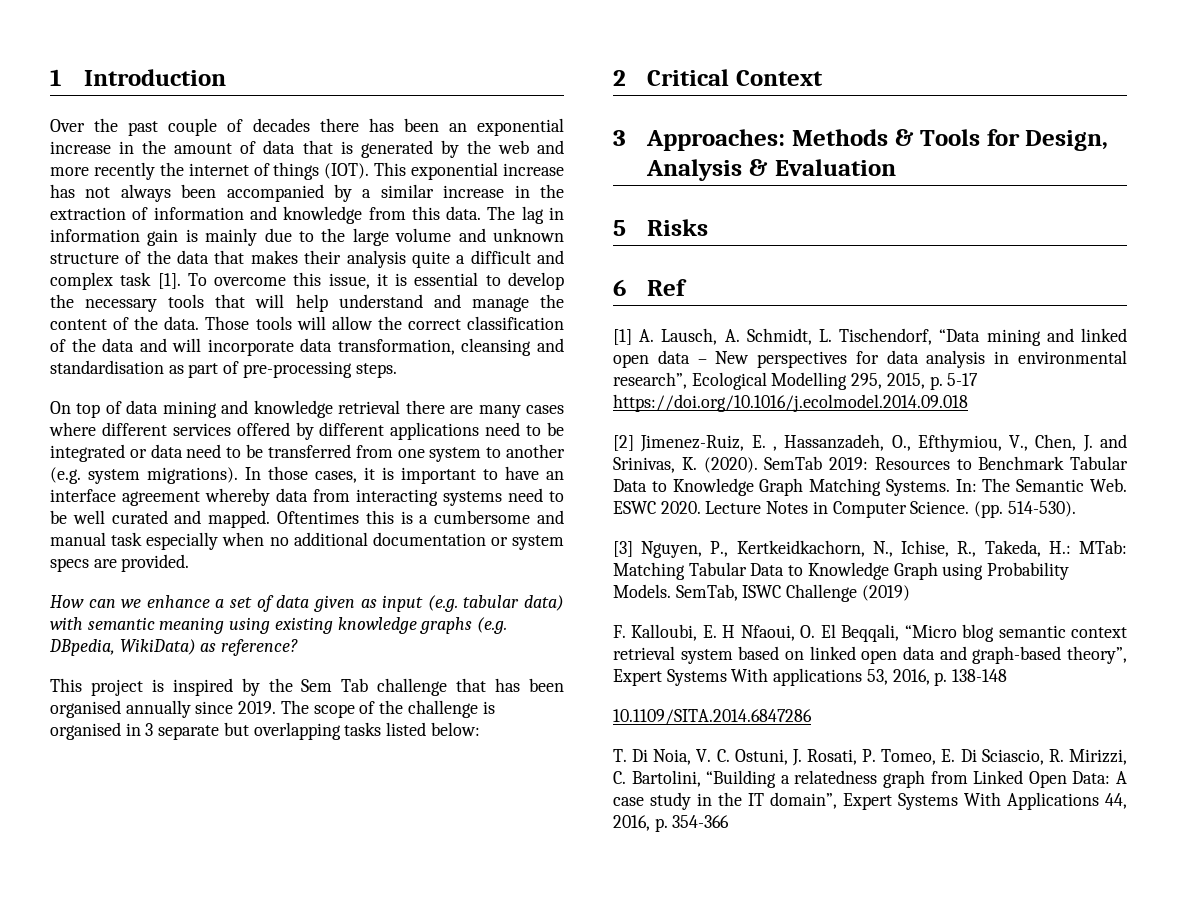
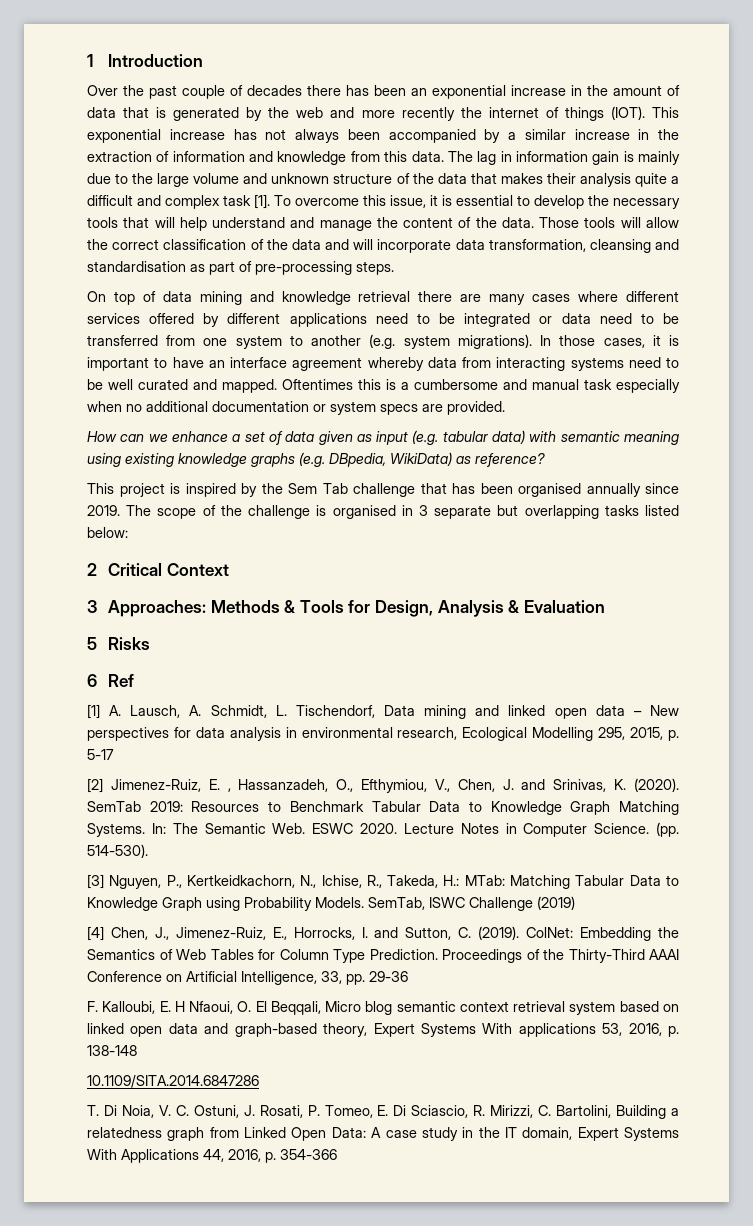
- [1] A. Lausch, A. Schmidt, L. Tischendorf, “Data mining and linked open data – New perspectives for data analysis in environmental research”, Ecological Modelling 295, 2015, p. 5-17 https://doi.org/10.1016/j.ecolmodel.2014.09.018
+ [1] A. Lausch, A. Schmidt, L. Tischendorf, Data mining and linked open data – New perspectives for data analysis in environmental research, Ecological Modelling 295, 2015, p. 5-17
+ [4] Chen, J., Jimenez-Ruiz, E., Horrocks, I. and Sutton, C. (2019). ColNet: Embedding the Semantics of Web Tables for Column Type Prediction. Proceedings of the Thirty-Third AAAI Conference on Artificial Intelligence, 33, pp. 29-36
- F. Kalloubi, E. H Nfaoui, O. El Beqqali, “Micro blog semantic context retrieval system based on linked open data and graph-based theory”, Expert Systems With applications 53, 2016, p. 138-148
+ F. Kalloubi, E. H Nfaoui, O. El Beqqali, Micro blog semantic context retrieval system based on linked open data and graph-based theory, Expert Systems With applications 53, 2016, p. 138-148
- T. Di Noia, V. C. Ostuni, J. Rosati, P. Tomeo, E. Di Sciascio, R. Mirizzi, C. Bartolini, “Building a relatedness graph from Linked Open Data: A case study in the IT domain”, Expert Systems With Applications 44, 2016, p. 354-366
+ T. Di Noia, V. C. Ostuni, J. Rosati, P. Tomeo, E. Di Sciascio, R. Mirizzi, C. Bartolini, Building a relatedness graph from Linked Open Data: A case study in the IT domain, Expert Systems With Applications 44, 2016, p. 354-366

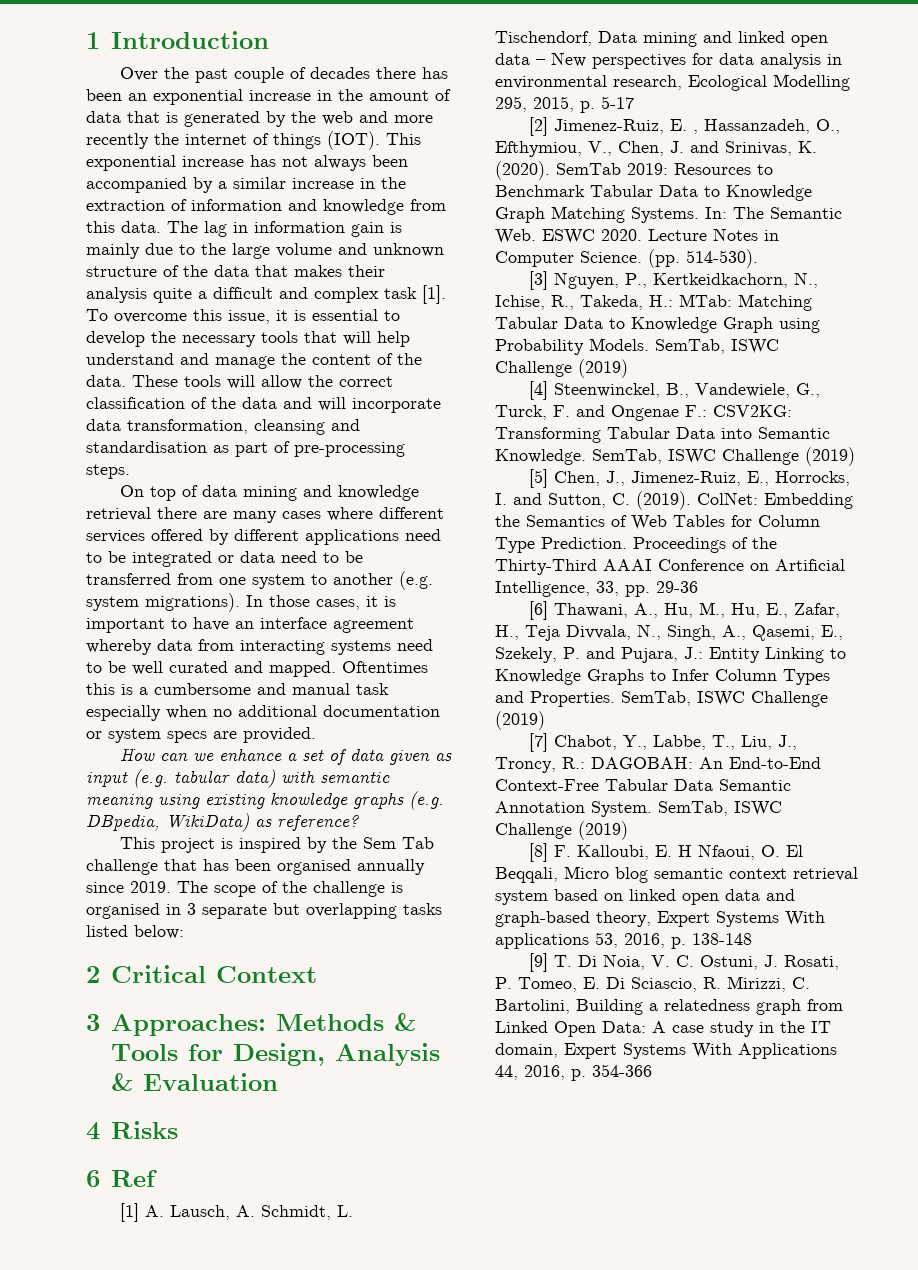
- Those tools will allow the correct classification of the data and will incorporate data transformation, cleansing and standardisation as part of pre-processing steps.
+ These tools will allow the correct classification of the data and will incorporate data transformation, cleansing and standardisation as part of pre-processing steps.
- 5 Risks
+ 4 Risks
- [4] Chen, J., Jimenez-Ruiz, E., Horrocks, I. and Sutton, C. (2019).
+ [4] Steenwinckel, B., Vandewiele, G., Turck, F. and Ongenae F.: CSV2KG: Transforming Tabular Data into Semantic Knowledge. SemTab, ISWC Challenge (2019)
+ [5] Chen, J., Jimenez-Ruiz, E., Horrocks, I. and Sutton, C. (2019).
- F. Kalloubi, E. H Nfaoui, O. El Beqqali, Micro blog semantic context retrieval system based on linked open data and graph-based theory, Expert Systems With applications 53, 2016, p. 138-148
+ [6] Thawani, A., Hu, M., Hu, E., Zafar, H., Teja Divvala, N., Singh, A., Qasemi, E., Szekely, P. and Pujara, J.: Entity Linking to Knowledge Graphs to Infer Column Types and Properties. SemTab, ISWC Challenge (2019)
+ [7] Chabot, Y., Labbe, T., Liu, J., Troncy, R.: DAGOBAH: An End-to-End Context-Free Tabular Data Semantic Annotation System. SemTab, ISWC Challenge (2019)
+ [8] F. Kalloubi, E. H Nfaoui, O. El Beqqali, Micro blog semantic context retrieval system based on linked open data and graph-based theory, Expert Systems With applications 53, 2016, p. 138-148
- 10.1109/SITA.2014.6847286
- T. Di Noia, V. C. Ostuni, J. Rosati, P. Tomeo, E. Di Sciascio, R. Mirizzi, C. Bartolini, Building a relatedness graph from Linked Open Data: A case study in the IT domain, Expert Systems With Applications 44, 2016, p. 354-366
+ [9] T. Di Noia, V. C. Ostuni, J. Rosati, P. Tomeo, E. Di Sciascio, R. Mirizzi, C. Bartolini, Building a relatedness graph from Linked Open Data: A case study in the IT domain, Expert Systems With Applications 44, 2016, p. 354-366

